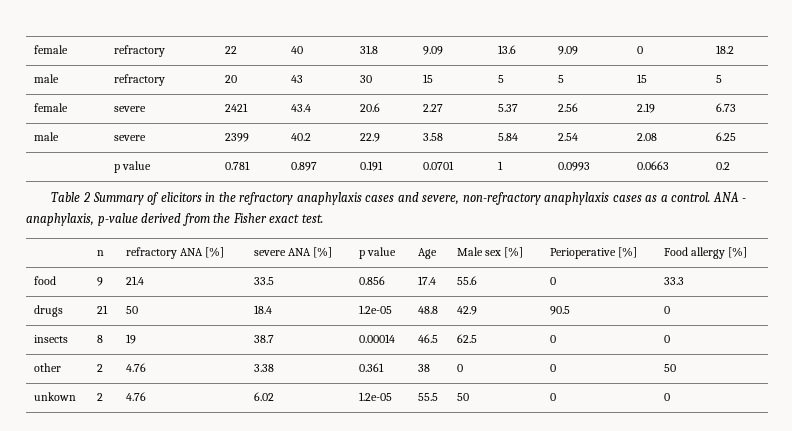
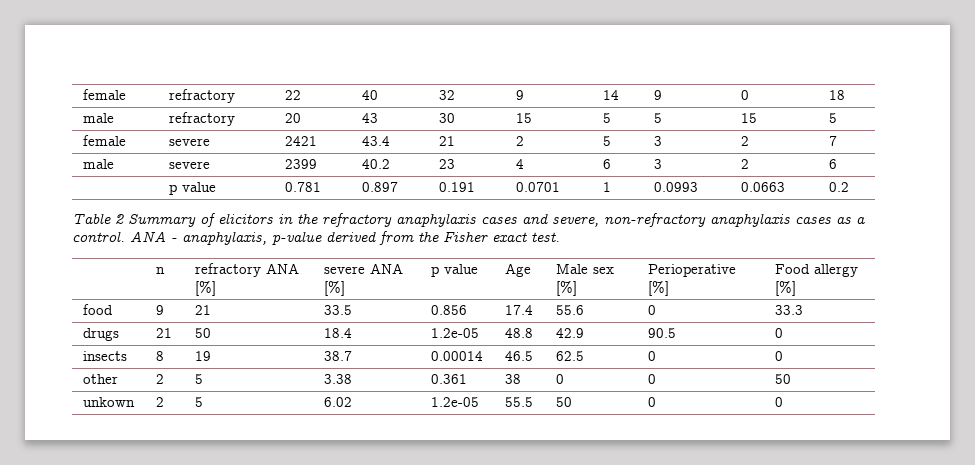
- female | refractory | 22 | 40 | 31.8 | 9.09 | 13.6 | 9.09 | 0 | 18.2
+ female | refractory | 22 | 40 | 32 | 9 | 14 | 9 | 0 | 18
- female | severe | 2421 | 43.4 | 20.6 | 2.27 | 5.37 | 2.56 | 2.19 | 6.73
- male | severe | 2399 | 40.2 | 22.9 | 3.58 | 5.84 | 2.54 | 2.08 | 6.25
+ female | severe | 2421 | 43.4 | 21 | 2 | 5 | 3 | 2 | 7
+ male | severe | 2399 | 40.2 | 23 | 4 | 6 | 3 | 2 | 6
- food | 9 | 21.4 | 33.5 | 0.856 | 17.4 | 55.6 | 0 | 33.3
+ food | 9 | 21 | 33.5 | 0.856 | 17.4 | 55.6 | 0 | 33.3
- other | 2 | 4.76 | 3.38 | 0.361 | 38 | 0 | 0 | 50
+ other | 2 | 5 | 3.38 | 0.361 | 38 | 0 | 0 | 50
- unkown | 2 | 4.76 | 6.02 | 1.2e-05 | 55.5 | 50 | 0 | 0
+ unkown | 2 | 5 | 6.02 | 1.2e-05 | 55.5 | 50 | 0 | 0

